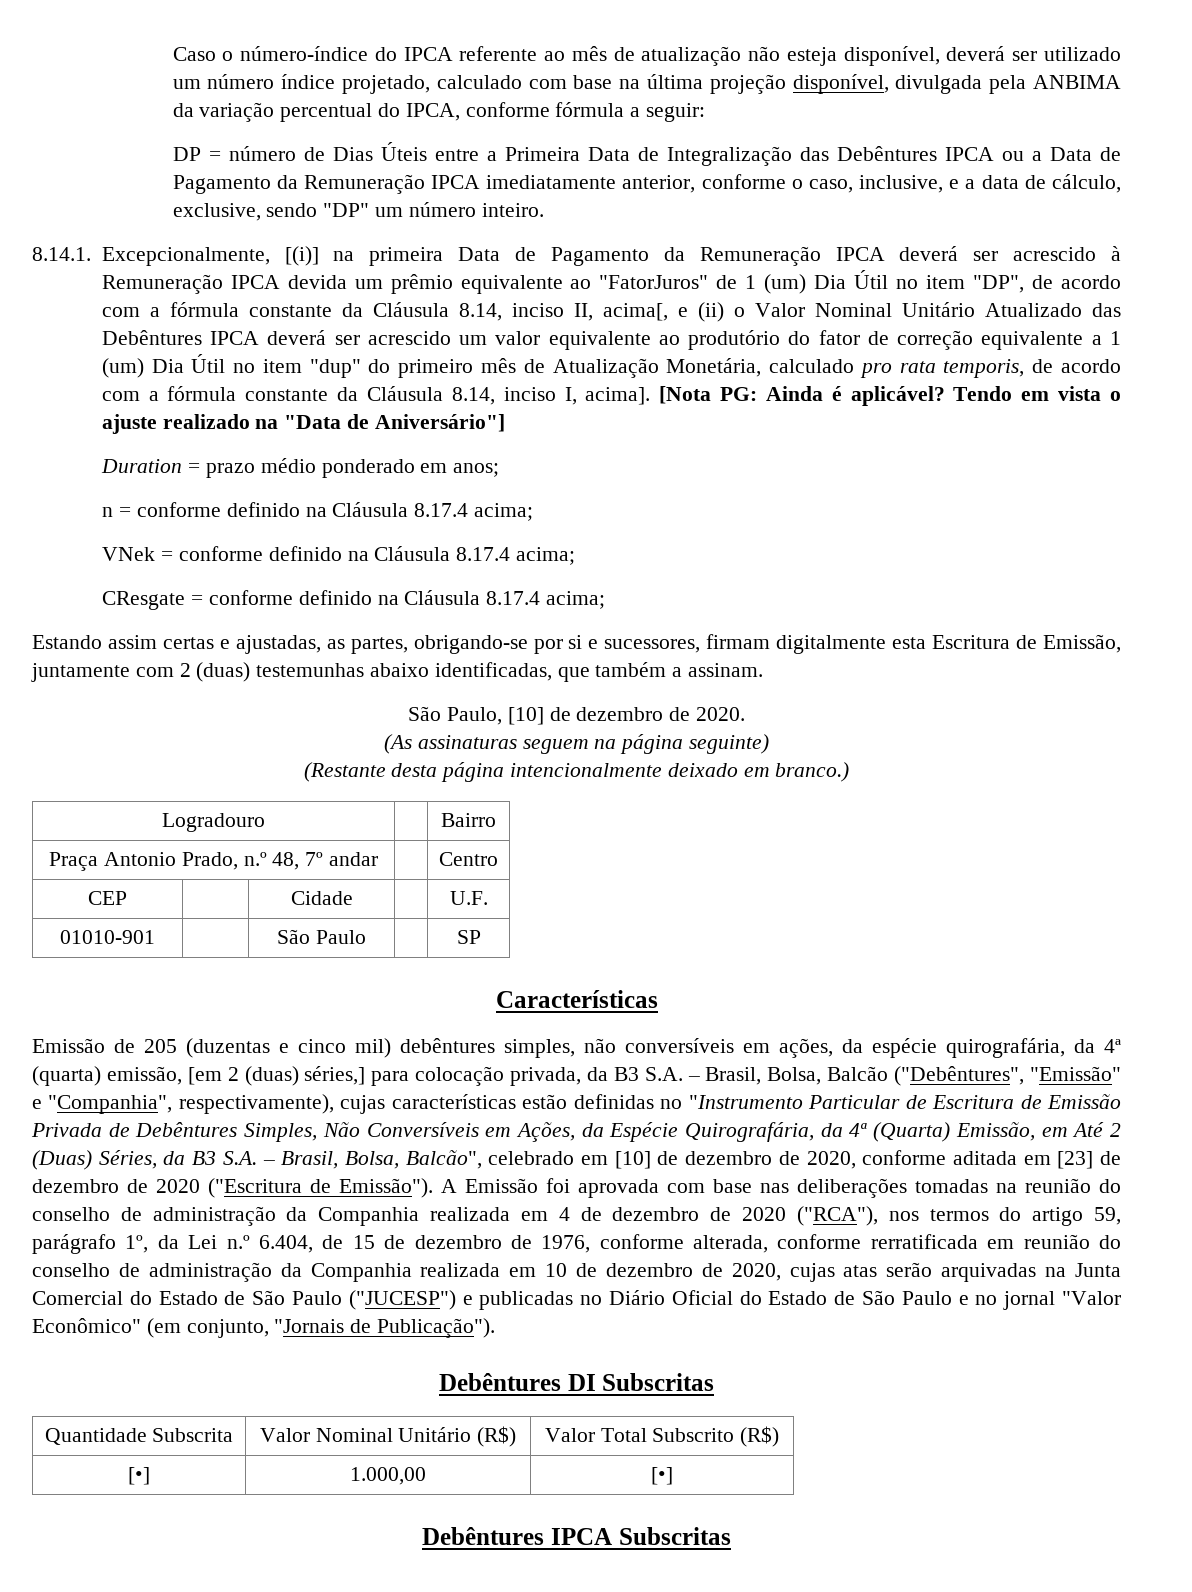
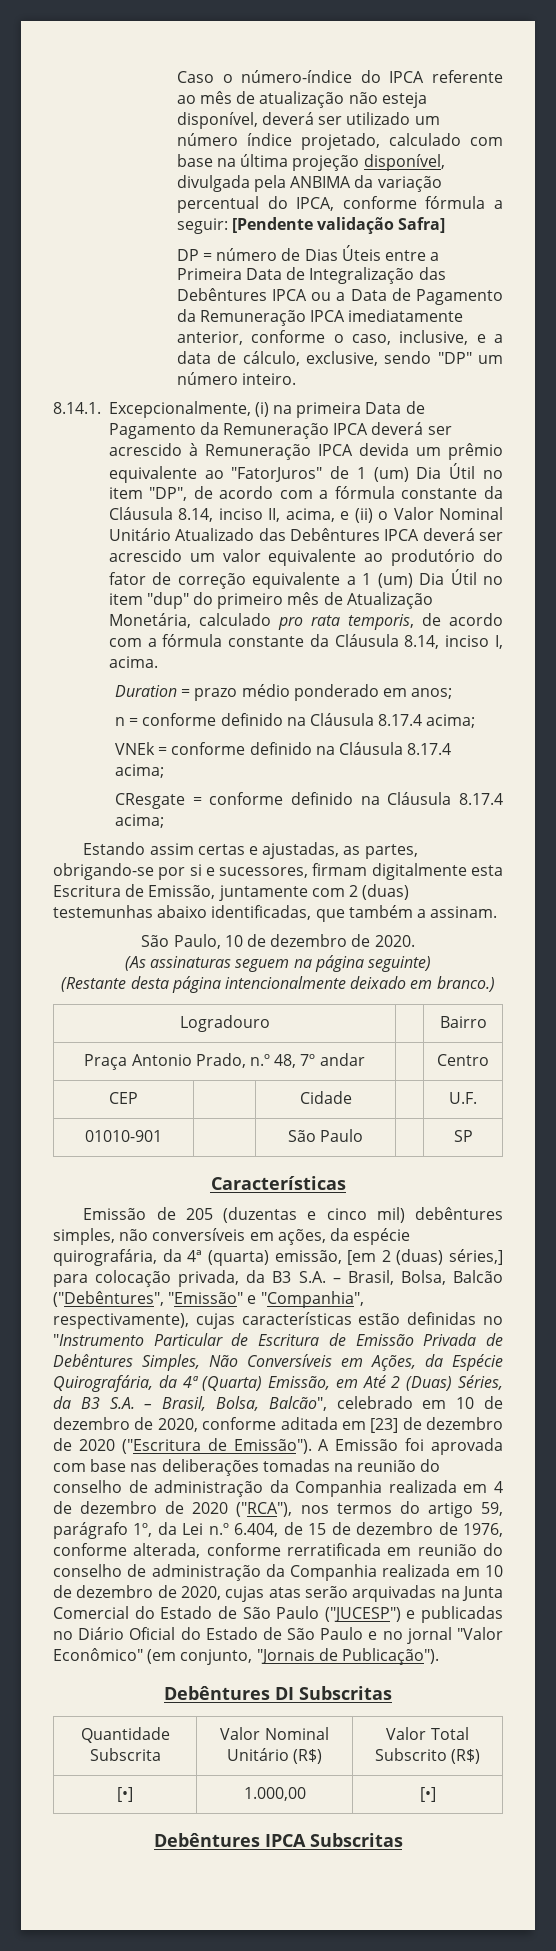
- Caso o número-índice do IPCA referente ao mês de atualização não esteja disponível, deverá ser utilizado um número índice projetado, calculado com base na última projeção disponível, divulgada pela ANBIMA da variação percentual do IPCA, conforme fórmula a seguir:
+ Caso o número-índice do IPCA referente ao mês de atualização não esteja disponível, deverá ser utilizado um número índice projetado, calculado com base na última projeção disponível, divulgada pela ANBIMA da variação percentual do IPCA, conforme fórmula a seguir: [Pendente validação Safra]
- 8.14.1. Excepcionalmente, [(i)] na primeira Data de Pagamento da Remuneração IPCA deverá ser acrescido à Remuneração IPCA devida um prêmio equivalente ao "FatorJuros" de 1 (um) Dia Útil no item "DP", de acordo com a fórmula constante da Cláusula 8.14, inciso II, acima[, e (ii) o Valor Nominal Unitário Atualizado das Debêntures IPCA deverá ser acrescido um valor equivalente ao produtório do fator de correção equivalente a 1 (um) Dia Útil no item "dup" do primeiro mês de Atualização Monetária, calculado pro rata temporis, de acordo com a fórmula constante da Cláusula 8.14, inciso I, acima]. [Nota PG: Ainda é aplicável? Tendo em vista o ajuste realizado na "Data de Aniversário"]
+ 8.14.1. Excepcionalmente, (i) na primeira Data de Pagamento da Remuneração IPCA deverá ser acrescido à Remuneração IPCA devida um prêmio equivalente ao "FatorJuros" de 1 (um) Dia Útil no item "DP", de acordo com a fórmula constante da Cláusula 8.14, inciso II, acima, e (ii) o Valor Nominal Unitário Atualizado das Debêntures IPCA deverá ser acrescido um valor equivalente ao produtório do fator de correção equivalente a 1 (um) Dia Útil no item "dup" do primeiro mês de Atualização Monetária, calculado pro rata temporis, de acordo com a fórmula constante da Cláusula 8.14, inciso I, acima.
- VNek = conforme definido na Cláusula 8.17.4 acima;
+ VNEk = conforme definido na Cláusula 8.17.4 acima;
- São Paulo, [10] de dezembro de 2020.
+ São Paulo, 10 de dezembro de 2020.
- Emissão de 205 (duzentas e cinco mil) debêntures simples, não conversíveis em ações, da espécie quirografária, da 4ª (quarta) emissão, [em 2 (duas) séries,] para colocação privada, da B3 S.A. – Brasil, Bolsa, Balcão ("Debêntures", "Emissão" e "Companhia", respectivamente), cujas características estão definidas no "Instrumento Particular de Escritura de Emissão Privada de Debêntures Simples, Não Conversíveis em Ações, da Espécie Quirografária, da 4ª (Quarta) Emissão, em Até 2 (Duas) Séries, da B3 S.A. – Brasil, Bolsa, Balcão", celebrado em [10] de dezembro de 2020, conforme aditada em [23] de dezembro de 2020 ("Escritura de Emissão").
+ Emissão de 205 (duzentas e cinco mil) debêntures simples, não conversíveis em ações, da espécie quirografária, da 4ª (quarta) emissão, [em 2 (duas) séries,] para colocação privada, da B3 S.A. – Brasil, Bolsa, Balcão ("Debêntures", "Emissão" e "Companhia", respectivamente), cujas características estão definidas no "Instrumento Particular de Escritura de Emissão Privada de Debêntures Simples, Não Conversíveis em Ações, da Espécie Quirografária, da 4ª (Quarta) Emissão, em Até 2 (Duas) Séries, da B3 S.A. – Brasil, Bolsa, Balcão", celebrado em 10 de dezembro de 2020, conforme aditada em [23] de dezembro de 2020 ("Escritura de Emissão").

